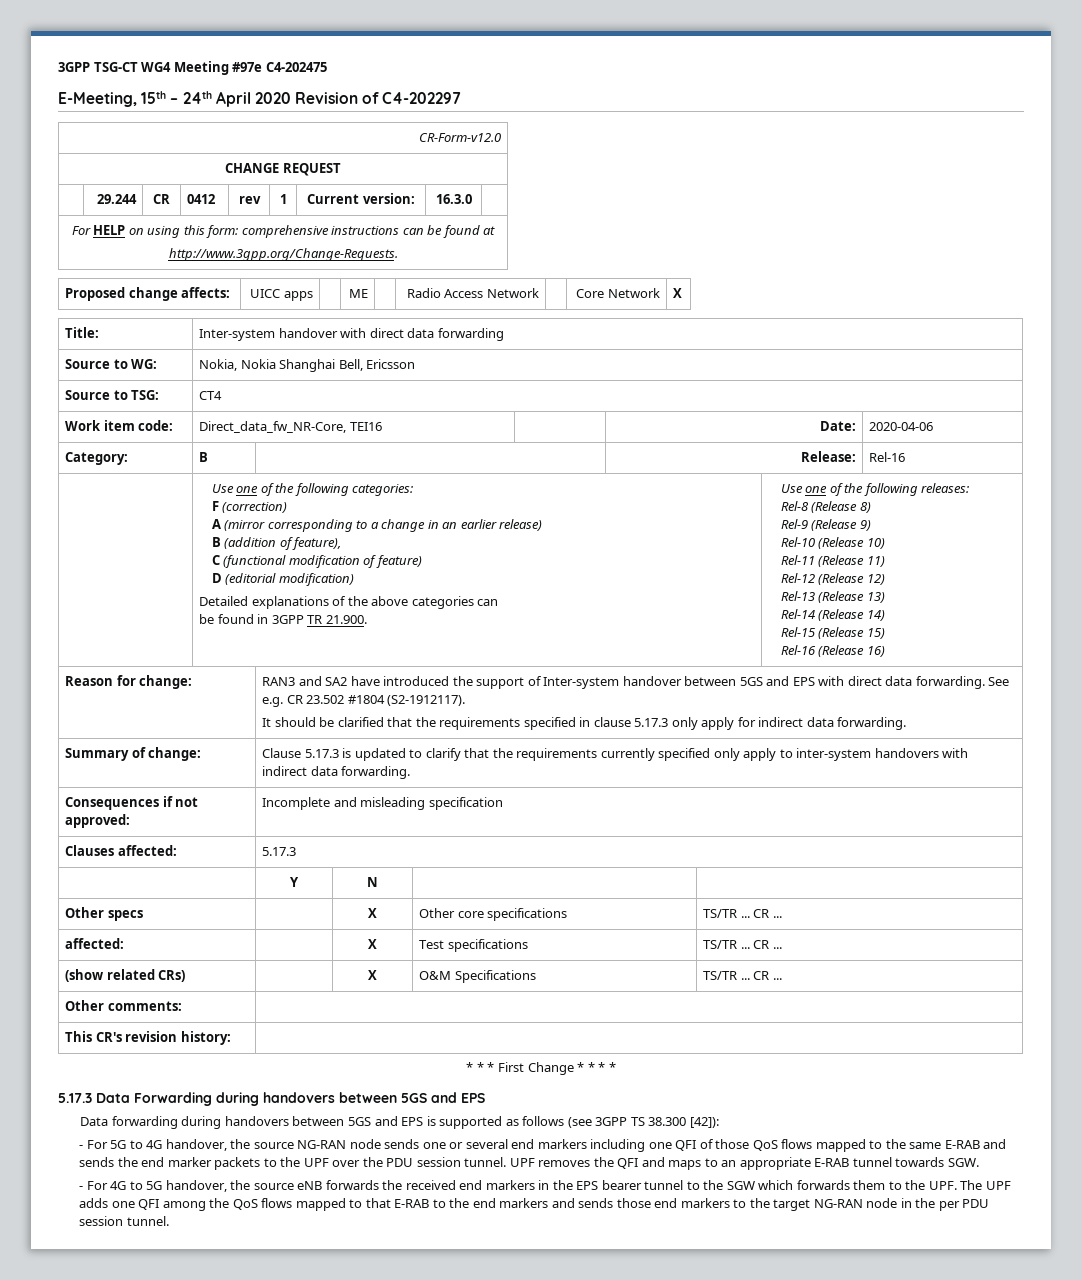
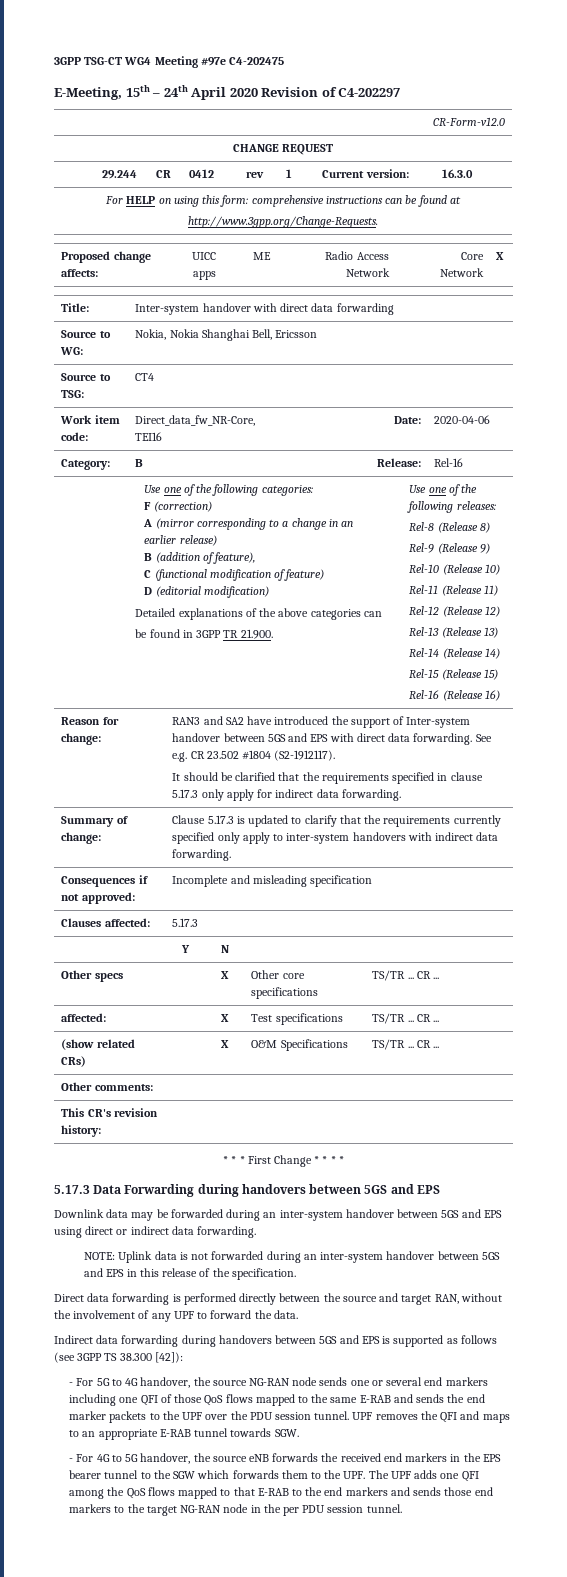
- Data forwarding during handovers between 5GS and EPS is supported as follows (see 3GPP TS 38.300 [42]):
+ Downlink data may be forwarded during an inter-system handover between 5GS and EPS using direct or indirect data forwarding.
+ NOTE: Uplink data is not forwarded during an inter-system handover between 5GS and EPS in this release of the specification.
+ Direct data forwarding is performed directly between the source and target RAN, without the involvement of any UPF to forward the data.
+ Indirect data forwarding during handovers between 5GS and EPS is supported as follows (see 3GPP TS 38.300 [42]):

